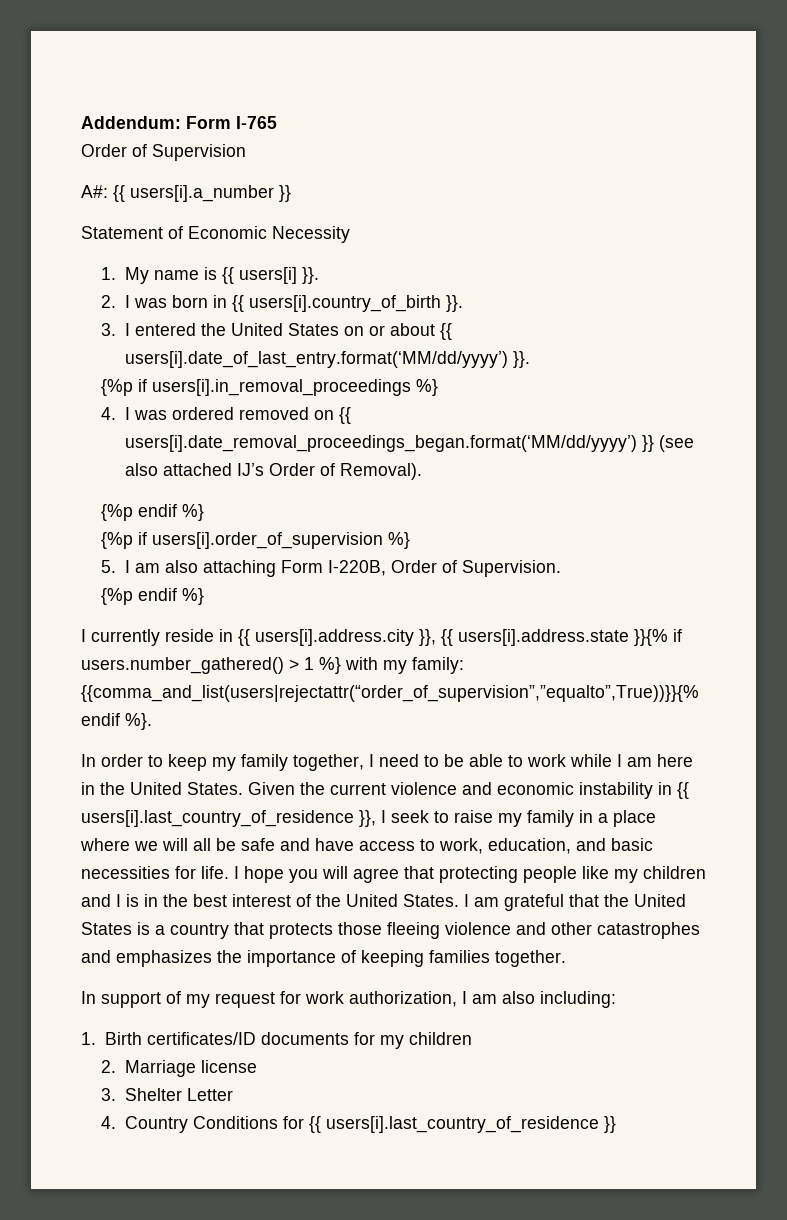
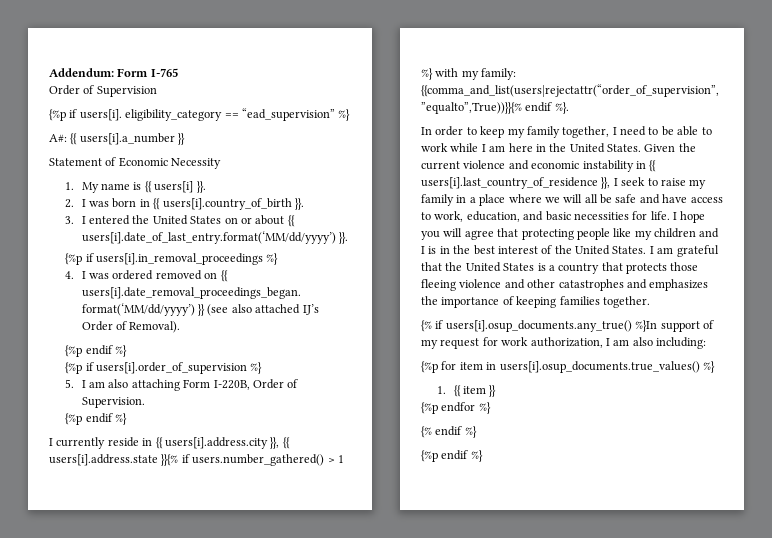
+ {%p if users[i]. eligibility_category == “ead_supervision” %}
- In support of my request for work authorization, I am also including:
+ {% if users[i].osup_documents.any_true() %}In support of my request for work authorization, I am also including:
- 1. Birth certificates/ID documents for my children
- 2. Marriage license
- 3. Shelter Letter
- 4. Country Conditions for {{ users[i].last_country_of_residence }}
+ {%p for item in users[i].osup_documents.true_values() %}
+ 1. {{ item }}
+ {%p endfor %}
+ {% endif %}
+ {%p endif %}

